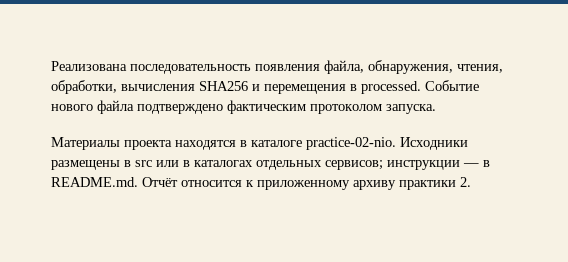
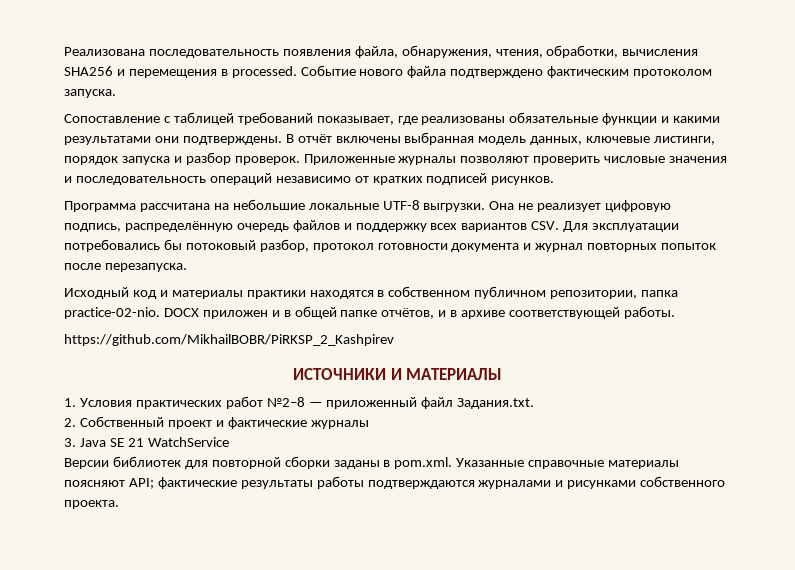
- Материалы проекта находятся в каталоге practice-02-nio. Исходники размещены в src или в каталогах отдельных сервисов; инструкции — в README.md. Отчёт относится к приложенному архиву практики 2.
+ Сопоставление с таблицей требований показывает, где реализованы обязательные функции и какими результатами они подтверждены. В отчёт включены выбранная модель данных, ключевые листинги, порядок запуска и разбор проверок. Приложенные журналы позволяют проверить числовые значения и последовательность операций независимо от кратких подписей рисунков.
+ Программа рассчитана на небольшие локальные UTF-8 выгрузки. Она не реализует цифровую подпись, распределённую очередь файлов и поддержку всех вариантов CSV. Для эксплуатации потребовались бы потоковый разбор, протокол готовности документа и журнал повторных попыток после перезапуска.
+ Исходный код и материалы практики находятся в собственном публичном репозитории, папка practice-02-nio. DOCX приложен и в общей папке отчётов, и в архиве соответствующей работы.
+ https://github.com/MikhailBOBR/PiRKSP_2_Kashpirev
+ ИСТОЧНИКИ И МАТЕРИАЛЫ
+ 1. Условия практических работ №2–8 — приложенный файл Задания.txt.
+ 2. Собственный проект и фактические журналы
+ 3. Java SE 21 WatchService
+ Версии библиотек для повторной сборки заданы в pom.xml. Указанные справочные материалы поясняют API; фактические результаты работы подтверждаются журналами и рисунками собственного проекта.

